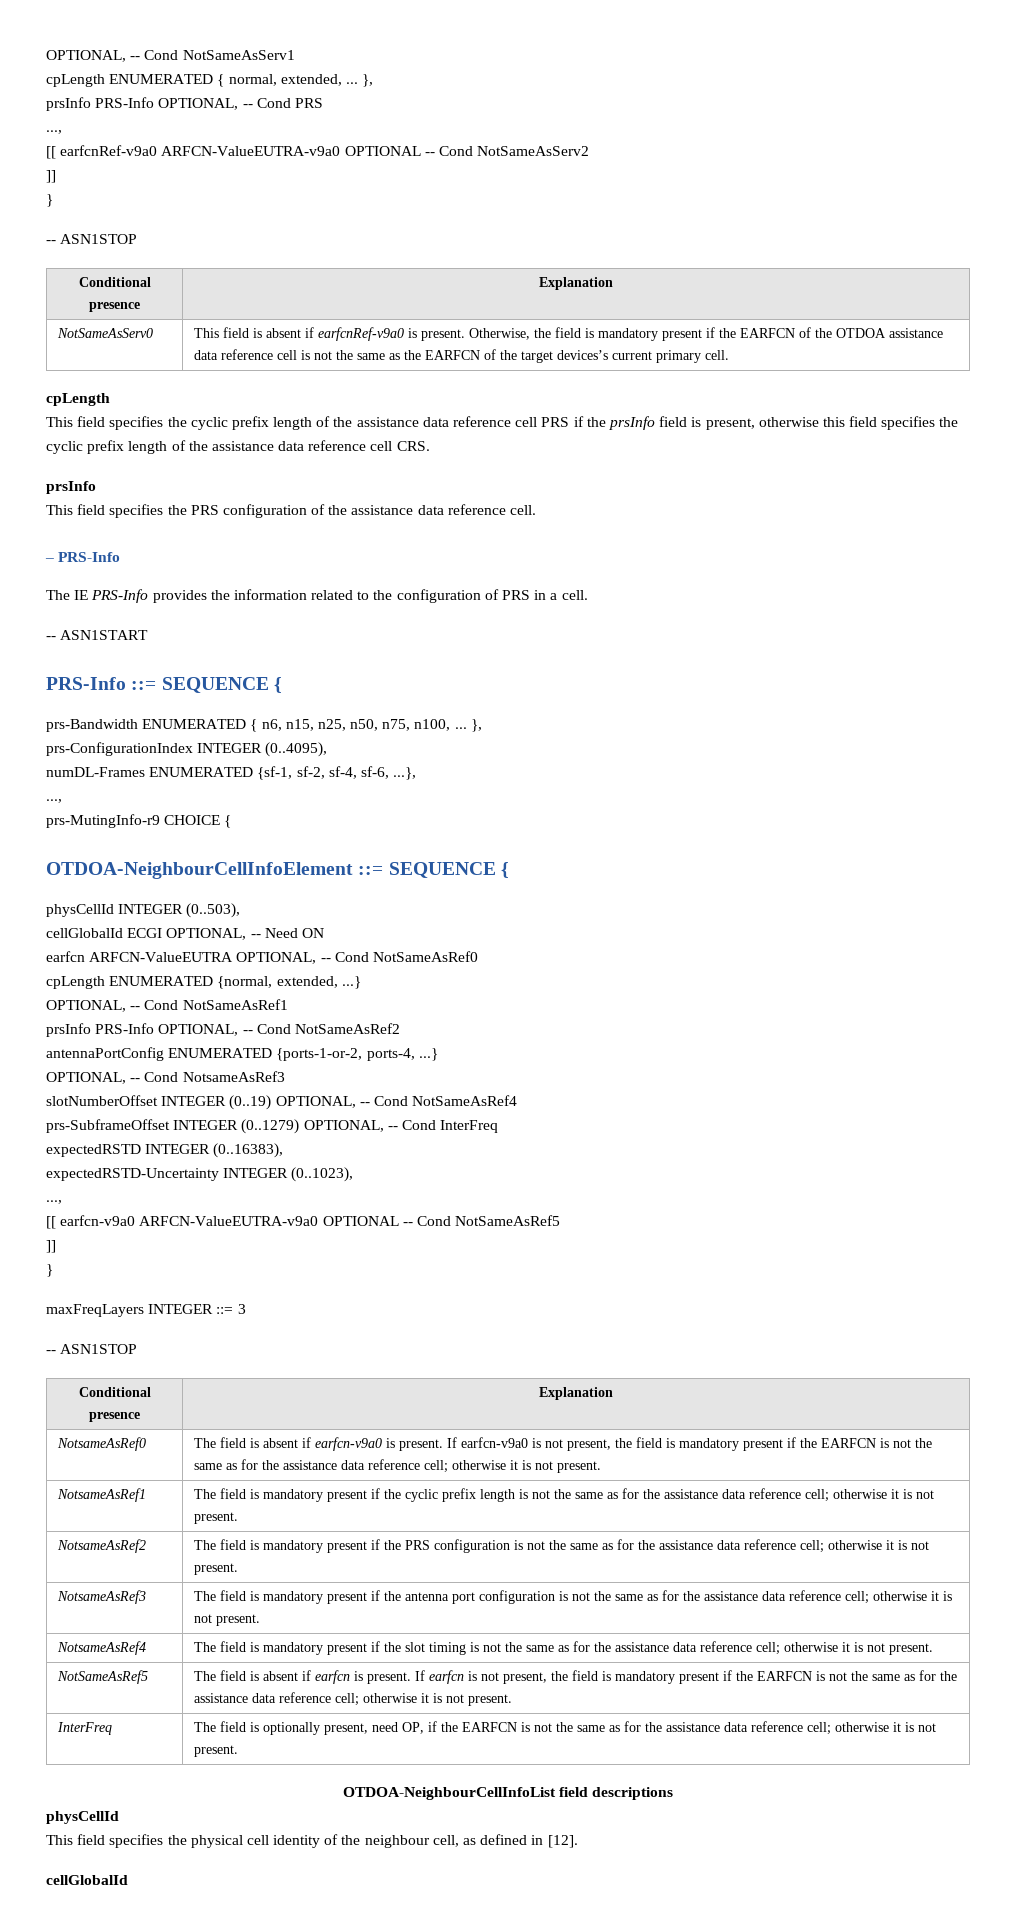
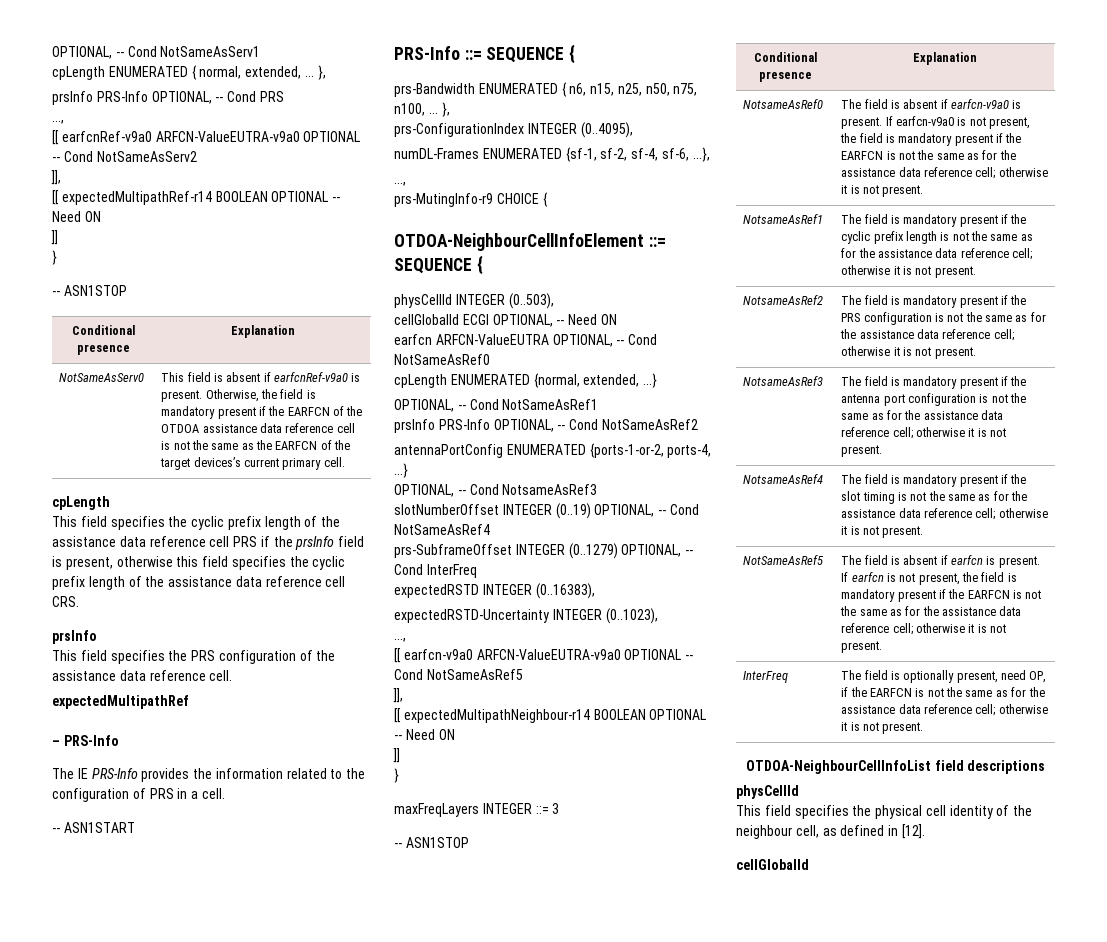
  [[ earfcnRef-v9a0 ARFCN-ValueEUTRA-v9a0 OPTIONAL -- Cond NotSameAsServ2
+ ]],
+ [[ expectedMultipathRef-r14 BOOLEAN OPTIONAL -- Need ON
+ expectedMultipathRef
  [[ earfcn-v9a0 ARFCN-ValueEUTRA-v9a0 OPTIONAL -- Cond NotSameAsRef5
+ ]],
+ [[ expectedMultipathNeighbour-r14 BOOLEAN OPTIONAL -- Need ON

